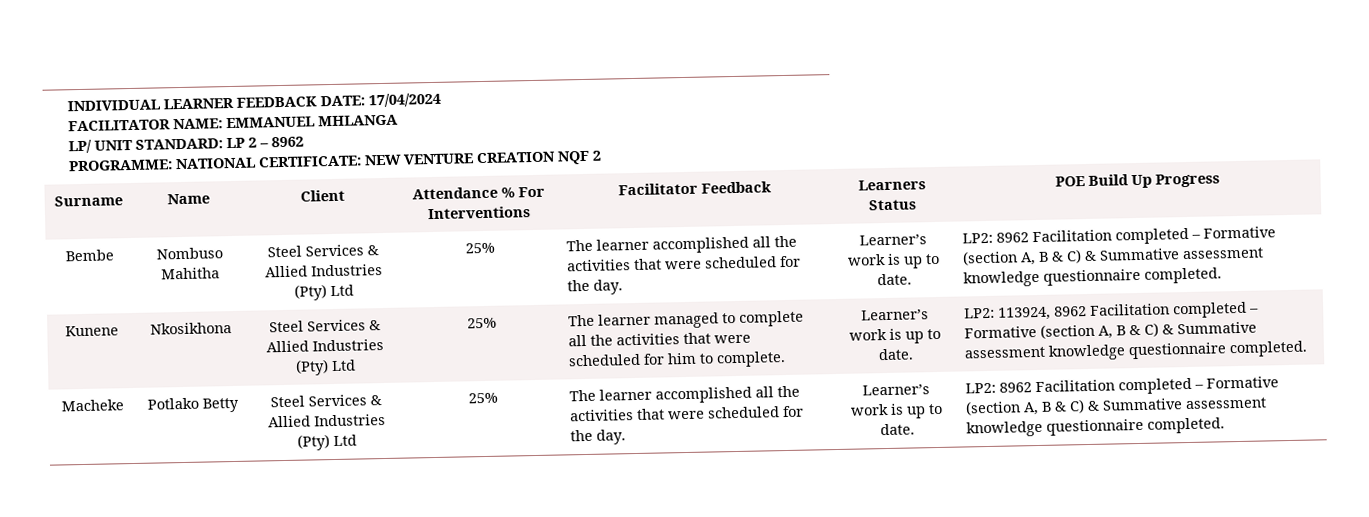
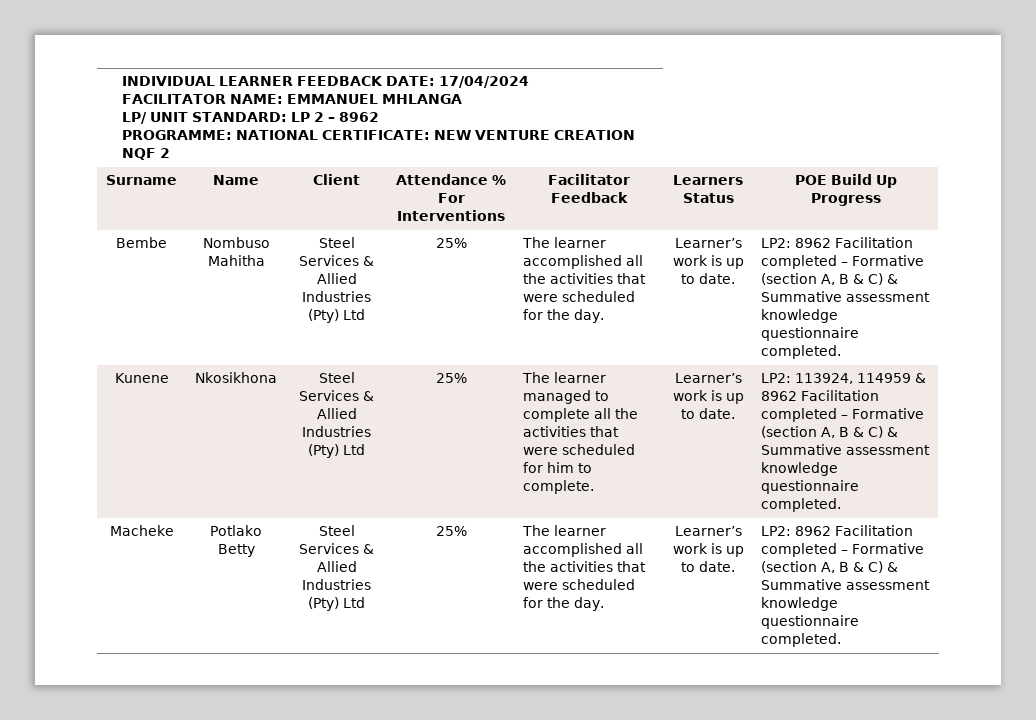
- LP2: 113924, 8962 Facilitation completed – Formative (section A, B & C) & Summative assessment knowledge questionnaire completed.
+ LP2: 113924, 114959 & 8962 Facilitation completed – Formative (section A, B & C) & Summative assessment knowledge questionnaire completed.

